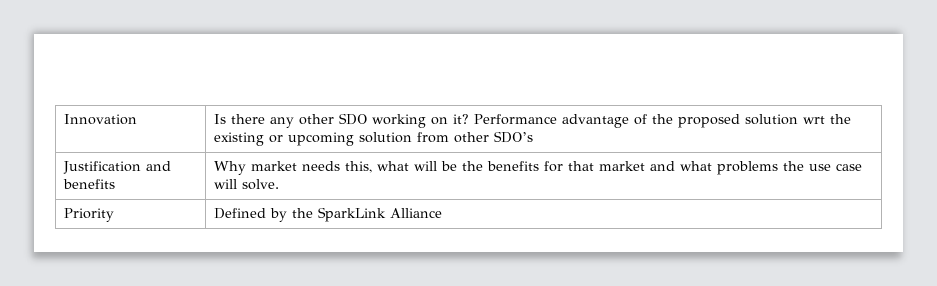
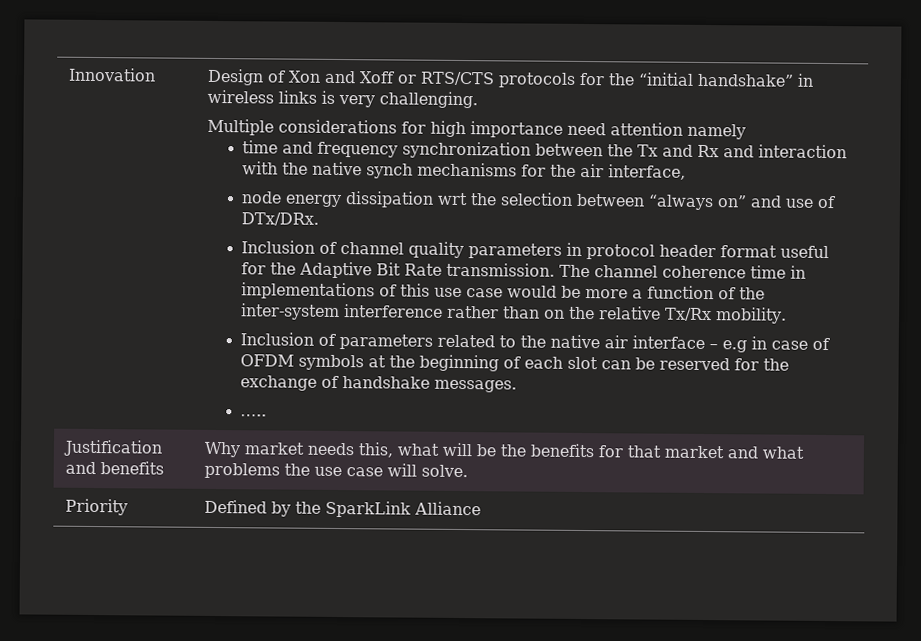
- Is there any other SDO working on it? Performance advantage of the proposed solution wrt the existing or upcoming solution from other SDO’s
+ Design of Xon and Xoff or RTS/CTS protocols for the “initial handshake” in wireless links is very challenging.
+ Multiple considerations for high importance need attention namely
+ time and frequency synchronization between the Tx and Rx and interaction with the native synch mechanisms for the air interface,
+ node energy dissipation wrt the selection between “always on” and use of DTx/DRx.
+ Inclusion of channel quality parameters in protocol header format useful for the Adaptive Bit Rate transmission. The channel coherence time in implementations of this use case would be more a function of the inter-system interference rather than on the relative Tx/Rx mobility.
+ Inclusion of parameters related to the native air interface – e.g in case of OFDM symbols at the beginning of each slot can be reserved for the exchange of handshake messages.
+ …..

